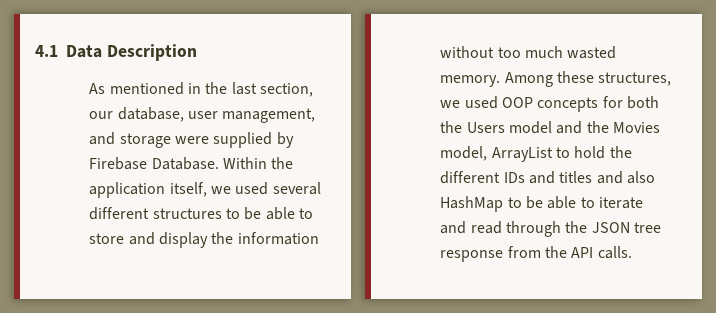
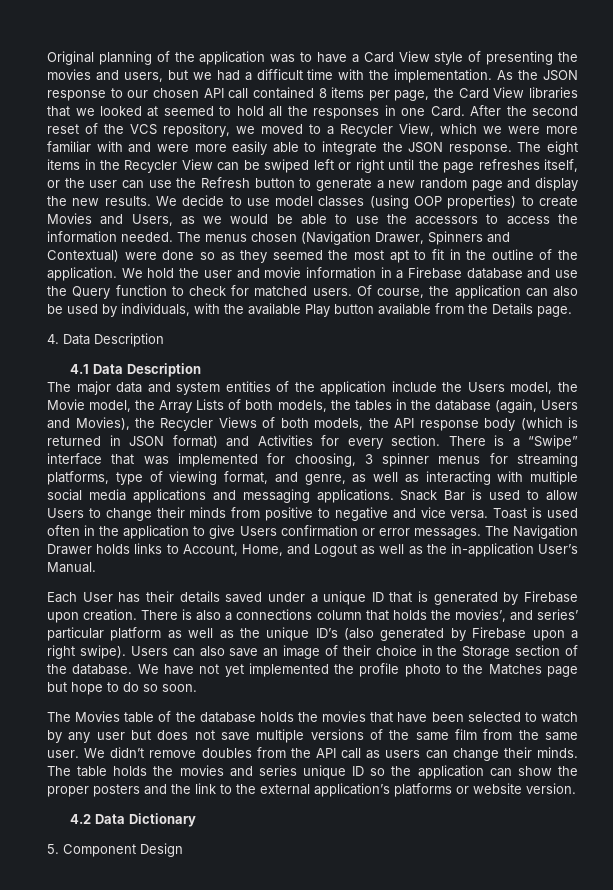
+ Original planning of the application was to have a Card View style of presenting the movies and users, but we had a difficult time with the implementation. As the JSON response to our chosen API call contained 8 items per page, the Card View libraries that we looked at seemed to hold all the responses in one Card. After the second reset of the VCS repository, we moved to a Recycler View, which we were more familiar with and were more easily able to integrate the JSON response. The eight items in the Recycler View can be swiped left or right until the page refreshes itself, or the user can use the Refresh button to generate a new random page and display the new results. We decide to use model classes (using OOP properties) to create Movies and Users, as we would be able to use the accessors to access the information needed. The menus chosen (Navigation Drawer, Spinners and Contextual) were done so as they seemed the most apt to fit in the outline of the application. We hold the user and movie information in a Firebase database and use the Query function to check for matched users. Of course, the application can also be used by individuals, with the available Play button available from the Details page.
+ 4. Data Description
  4.1 Data Description
- As mentioned in the last section, our database, user management, and storage were supplied by Firebase Database. Within the application itself, we used several different structures to be able to store and display the information without too much wasted memory. Among these structures, we used OOP concepts for both the Users model and the Movies model, ArrayList to hold the different IDs and titles and also HashMap to be able to iterate and read through the JSON tree response from the API calls.
+ The major data and system entities of the application include the Users model, the Movie model, the Array Lists of both models, the tables in the database (again, Users and Movies), the Recycler Views of both models, the API response body (which is returned in JSON format) and Activities for every section. There is a “Swipe” interface that was implemented for choosing, 3 spinner menus for streaming platforms, type of viewing format, and genre, as well as interacting with multiple social media applications and messaging applications. Snack Bar is used to allow Users to change their minds from positive to negative and vice versa. Toast is used often in the application to give Users confirmation or error messages. The Navigation Drawer holds links to Account, Home, and Logout as well as the in-application User’s Manual.
+ Each User has their details saved under a unique ID that is generated by Firebase upon creation. There is also a connections column that holds the movies’, and series’ particular platform as well as the unique ID’s (also generated by Firebase upon a right swipe). Users can also save an image of their choice in the Storage section of the database. We have not yet implemented the profile photo to the Matches page but hope to do so soon.
+ The Movies table of the database holds the movies that have been selected to watch by any user but does not save multiple versions of the same film from the same user. We didn’t remove doubles from the API call as users can change their minds. The table holds the movies and series unique ID so the application can show the proper posters and the link to the external application’s platforms or website version.
+ 4.2 Data Dictionary
+ 5. Component Design

